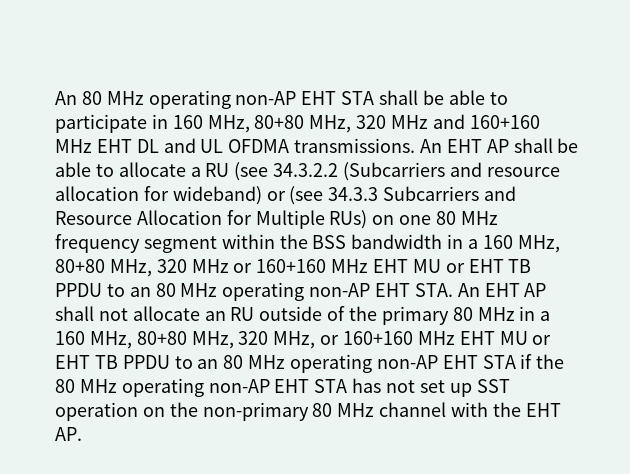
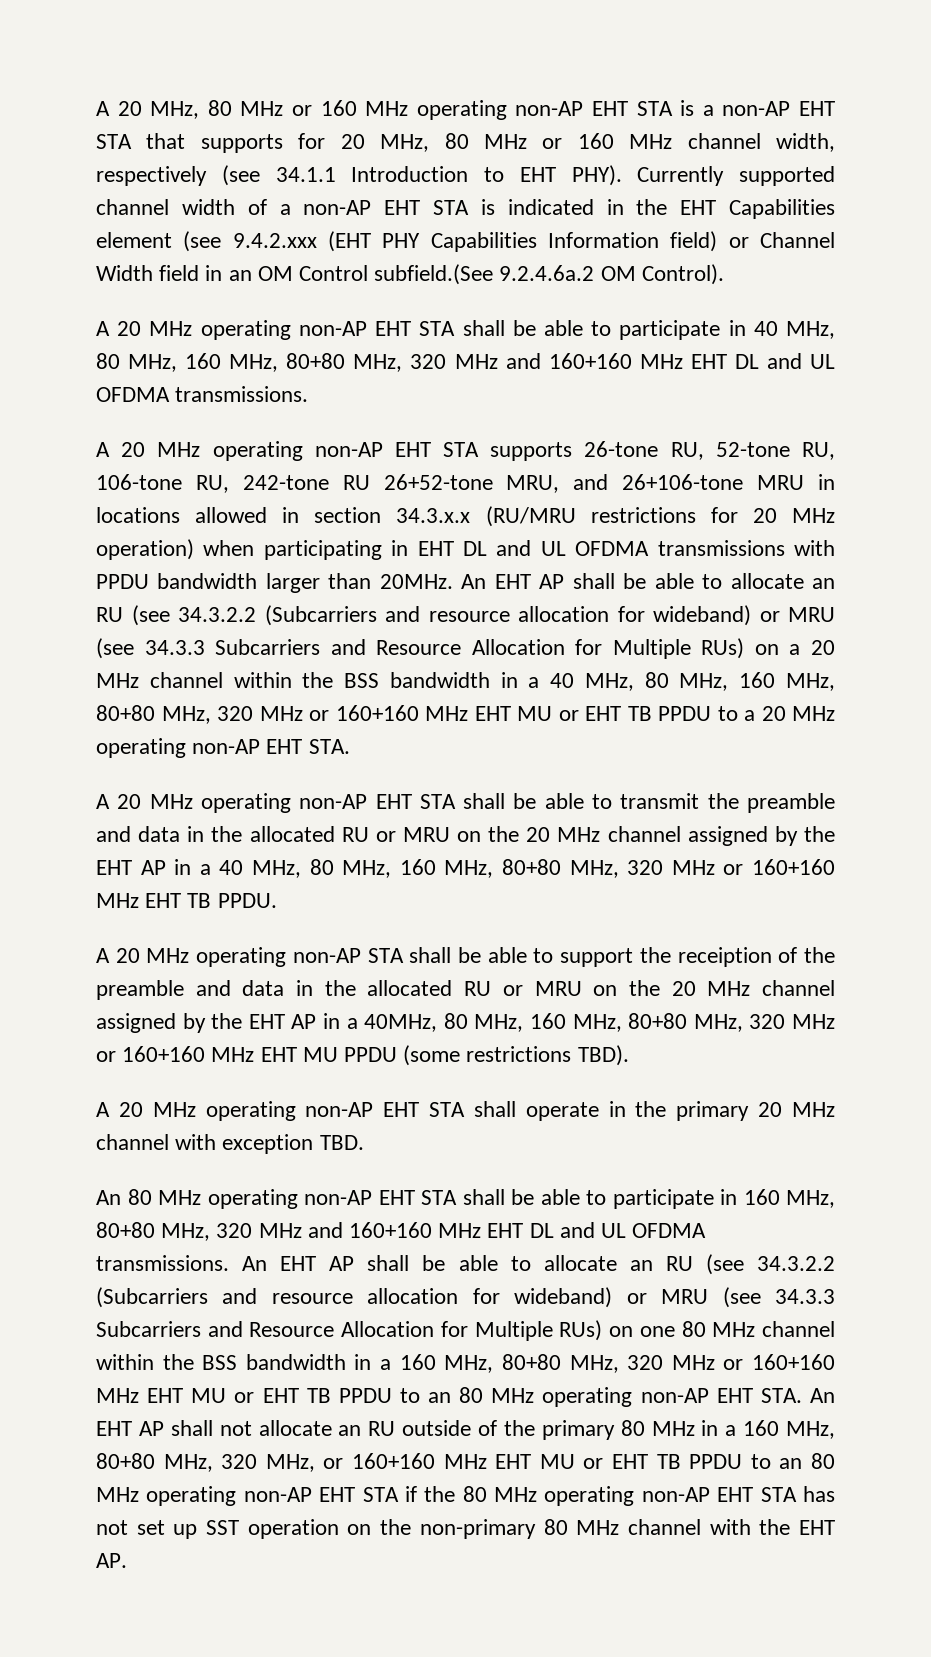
+ A 20 MHz, 80 MHz or 160 MHz operating non-AP EHT STA is a non-AP EHT STA that supports for 20 MHz, 80 MHz or 160 MHz channel width, respectively (see 34.1.1 Introduction to EHT PHY). Currently supported channel width of a non-AP EHT STA is indicated in the EHT Capabilities element (see 9.4.2.xxx (EHT PHY Capabilities Information field) or Channel Width field in an OM Control subfield.(See 9.2.4.6a.2 OM Control).
+ A 20 MHz operating non-AP EHT STA shall be able to participate in 40 MHz, 80 MHz, 160 MHz, 80+80 MHz, 320 MHz and 160+160 MHz EHT DL and UL OFDMA transmissions.
+ A 20 MHz operating non-AP EHT STA supports 26-tone RU, 52-tone RU, 106-tone RU, 242-tone RU 26+52-tone MRU, and 26+106-tone MRU in locations allowed in section 34.3.x.x (RU/MRU restrictions for 20 MHz operation) when participating in EHT DL and UL OFDMA transmissions with PPDU bandwidth larger than 20MHz. An EHT AP shall be able to allocate an RU (see 34.3.2.2 (Subcarriers and resource allocation for wideband) or MRU (see 34.3.3 Subcarriers and Resource Allocation for Multiple RUs) on a 20 MHz channel within the BSS bandwidth in a 40 MHz, 80 MHz, 160 MHz, 80+80 MHz, 320 MHz or 160+160 MHz EHT MU or EHT TB PPDU to a 20 MHz operating non-AP EHT STA.
+ A 20 MHz operating non-AP EHT STA shall be able to transmit the preamble and data in the allocated RU or MRU on the 20 MHz channel assigned by the EHT AP in a 40 MHz, 80 MHz, 160 MHz, 80+80 MHz, 320 MHz or 160+160 MHz EHT TB PPDU.
+ A 20 MHz operating non-AP STA shall be able to support the receiption of the preamble and data in the allocated RU or MRU on the 20 MHz channel assigned by the EHT AP in a 40MHz, 80 MHz, 160 MHz, 80+80 MHz, 320 MHz or 160+160 MHz EHT MU PPDU (some restrictions TBD).
+ A 20 MHz operating non-AP EHT STA shall operate in the primary 20 MHz channel with exception TBD.
- An EHT AP shall be able to allocate a RU (see 34.3.2.2 (Subcarriers and resource allocation for wideband) or (see 34.3.3 Subcarriers and Resource Allocation for Multiple RUs) on one 80 MHz frequency segment within the BSS bandwidth in a 160 MHz, 80+80 MHz, 320 MHz or 160+160 MHz EHT MU or EHT TB PPDU to an 80 MHz operating non-AP EHT STA. An EHT AP shall not allocate an RU outside of the primary 80 MHz in a 160 MHz, 80+80 MHz, 320 MHz, or 160+160 MHz EHT MU or EHT TB PPDU to an 80 MHz operating non-AP EHT STA if the 80 MHz operating non-AP EHT STA has not set up SST operation on the non-primary 80 MHz channel with the EHT AP.
+ An EHT AP shall be able to allocate an RU (see 34.3.2.2 (Subcarriers and resource allocation for wideband) or MRU (see 34.3.3 Subcarriers and Resource Allocation for Multiple RUs) on one 80 MHz channel within the BSS bandwidth in a 160 MHz, 80+80 MHz, 320 MHz or 160+160 MHz EHT MU or EHT TB PPDU to an 80 MHz operating non-AP EHT STA. An EHT AP shall not allocate an RU outside of the primary 80 MHz in a 160 MHz, 80+80 MHz, 320 MHz, or 160+160 MHz EHT MU or EHT TB PPDU to an 80 MHz operating non-AP EHT STA if the 80 MHz operating non-AP EHT STA has not set up SST operation on the non-primary 80 MHz channel with the EHT AP.

